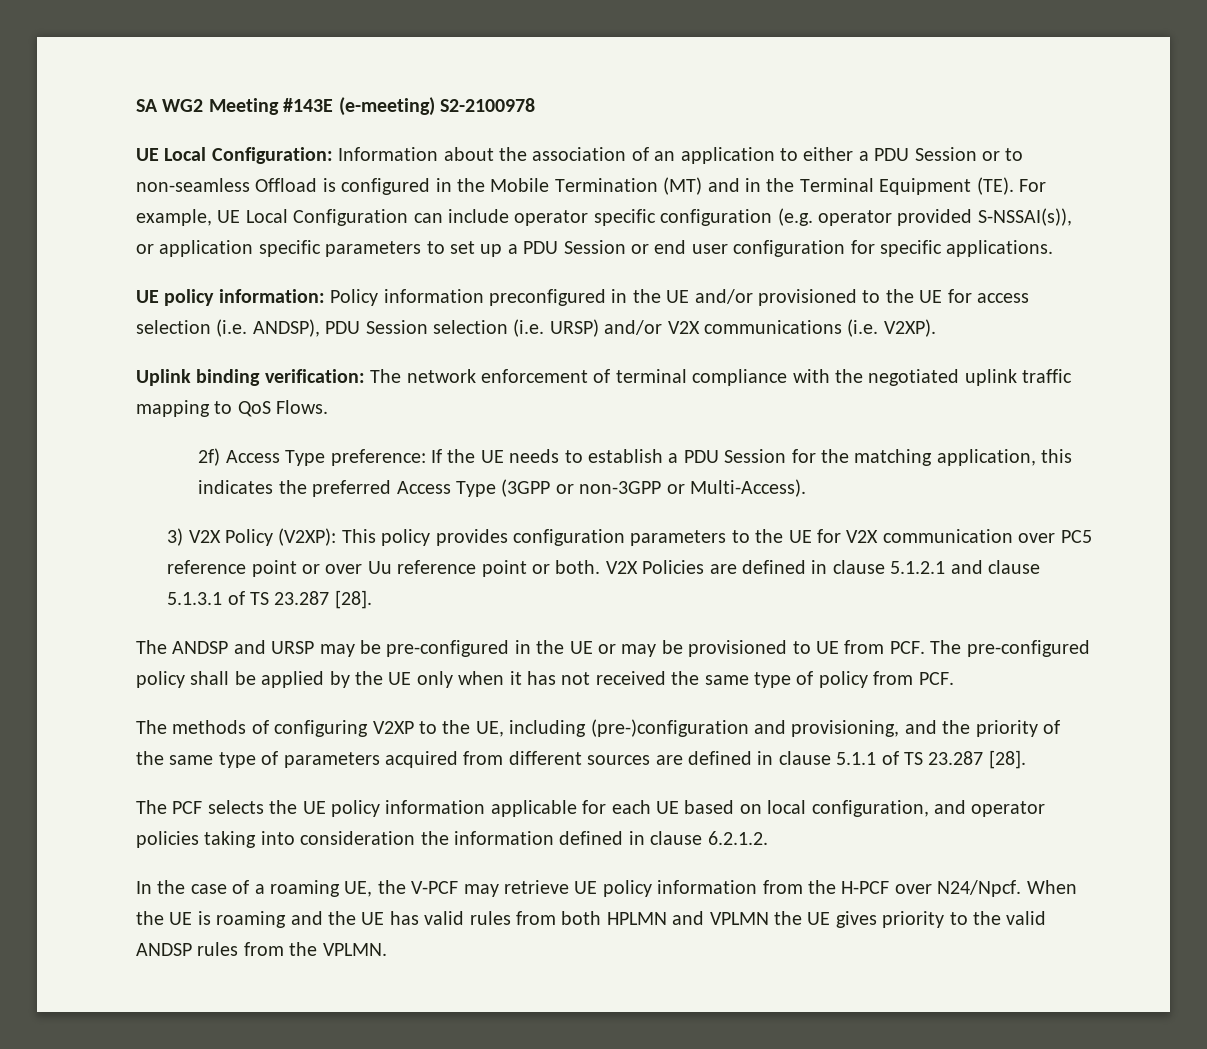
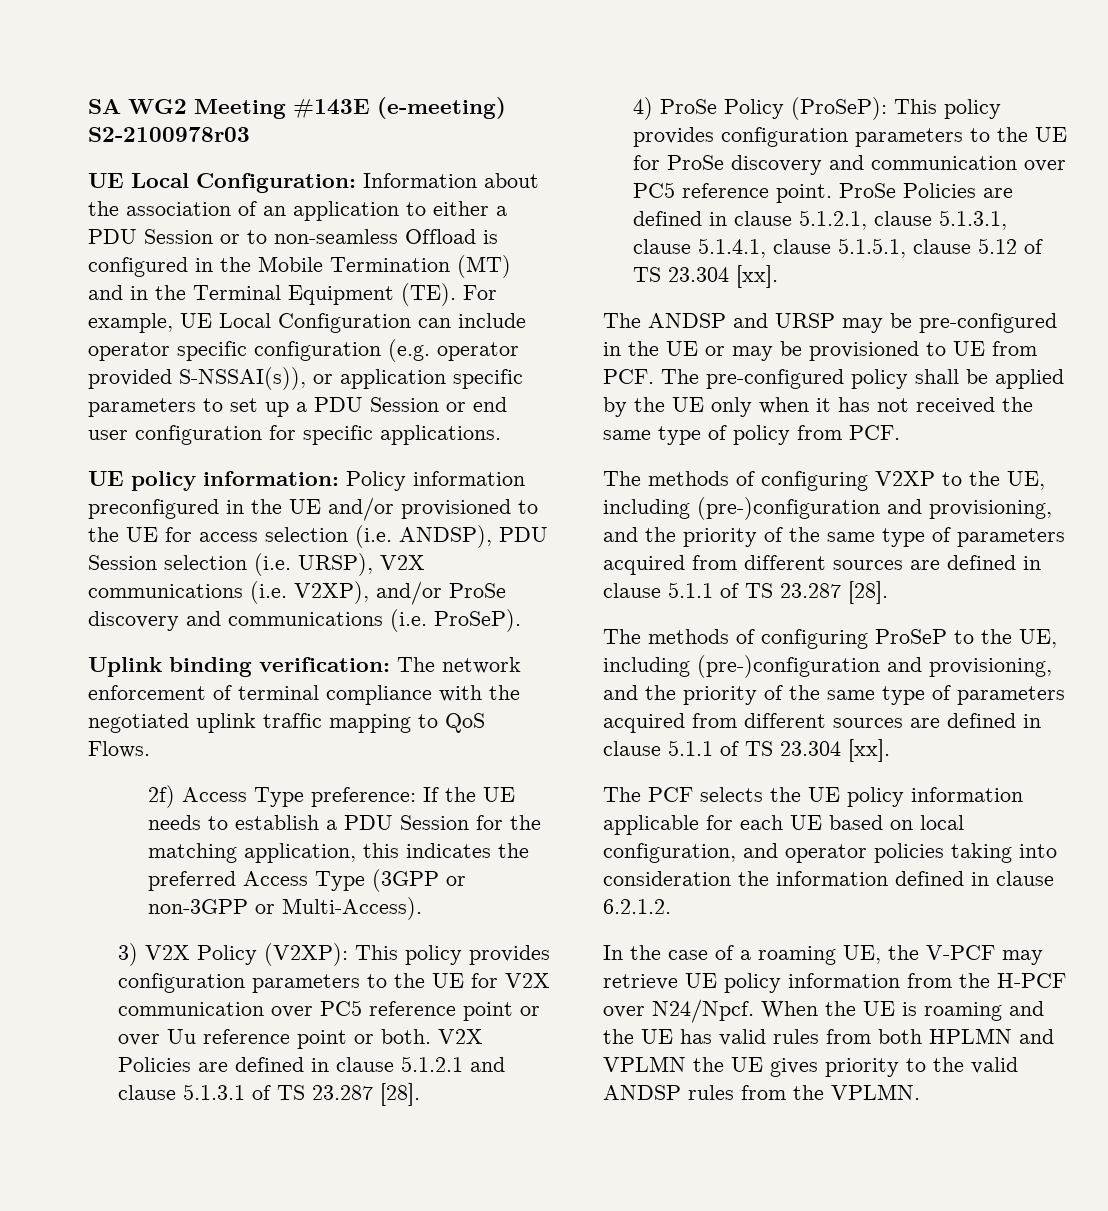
- SA WG2 Meeting #143E (e-meeting) S2-2100978
+ SA WG2 Meeting #143E (e-meeting) S2-2100978r03
- UE policy information: Policy information preconfigured in the UE and/or provisioned to the UE for access selection (i.e. ANDSP), PDU Session selection (i.e. URSP) and/or V2X communications (i.e. V2XP).
+ UE policy information: Policy information preconfigured in the UE and/or provisioned to the UE for access selection (i.e. ANDSP), PDU Session selection (i.e. URSP), V2X communications (i.e. V2XP), and/or ProSe discovery and communications (i.e. ProSeP).
+ 4) ProSe Policy (ProSeP): This policy provides configuration parameters to the UE for ProSe discovery and communication over PC5 reference point. ProSe Policies are defined in clause 5.1.2.1, clause 5.1.3.1, clause 5.1.4.1, clause 5.1.5.1, clause 5.12 of TS 23.304 [xx].
+ The methods of configuring ProSeP to the UE, including (pre-)configuration and provisioning, and the priority of the same type of parameters acquired from different sources are defined in clause 5.1.1 of TS 23.304 [xx].

